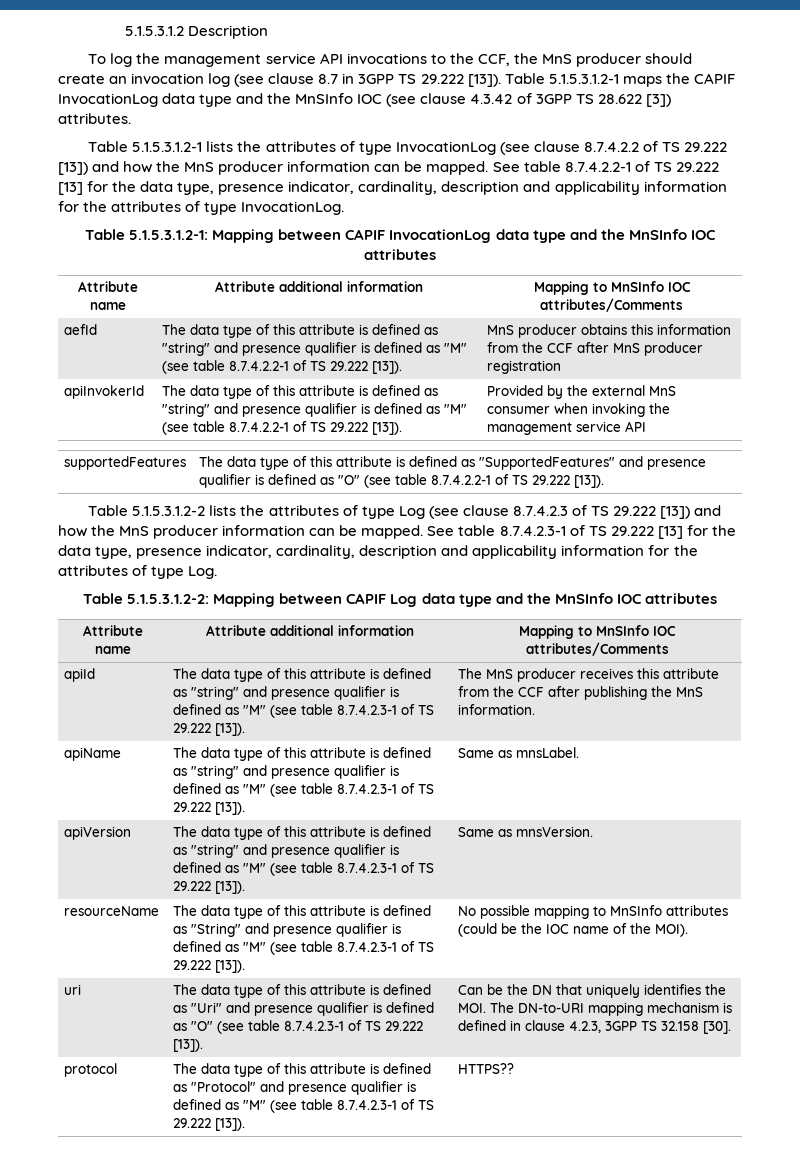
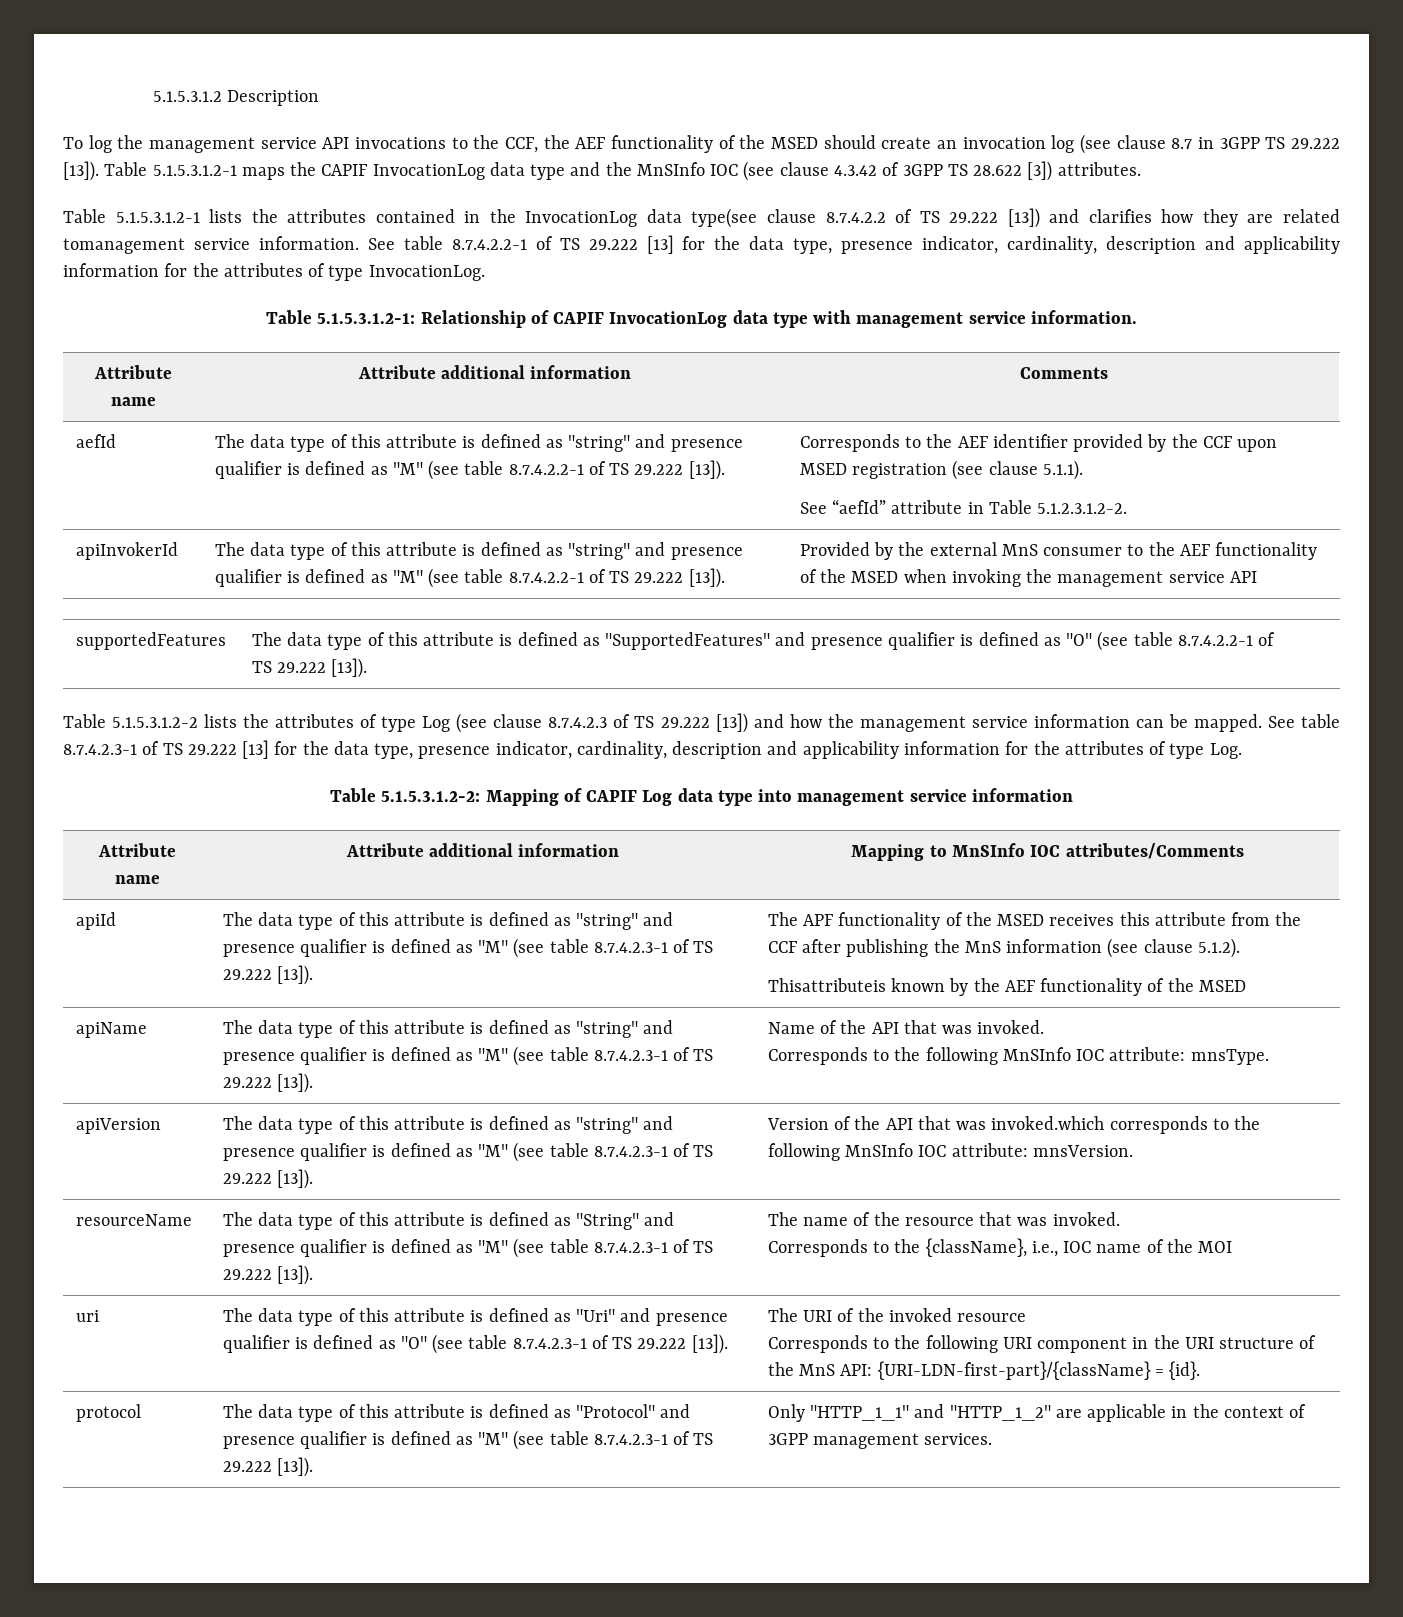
- To log the management service API invocations to the CCF, the MnS producer should create an invocation log (see clause 8.7 in 3GPP TS 29.222 [13]).
+ To log the management service API invocations to the CCF, the AEF functionality of the MSED should create an invocation log (see clause 8.7 in 3GPP TS 29.222 [13]).
- Table 5.1.5.3.1.2-1 lists the attributes of type InvocationLog (see clause 8.7.4.2.2 of TS 29.222 [13]) and how the MnS producer information can be mapped.
+ Table 5.1.5.3.1.2-1 lists the attributes contained in the InvocationLog data type(see clause 8.7.4.2.2 of TS 29.222 [13]) and clarifies how they are related tomanagement service information.
- Table 5.1.5.3.1.2-1: Mapping between CAPIF InvocationLog data type and the MnSInfo IOC attributes
- Attribute name | Attribute additional information | Mapping to MnSInfo IOC attributes/Comments
+ Table 5.1.5.3.1.2-1: Relationship of CAPIF InvocationLog data type with management service information.
+ Attribute name | Attribute additional information | Comments
- MnS producer obtains this information from the CCF after MnS producer registration
+ Corresponds to the AEF identifier provided by the CCF upon MSED registration (see clause 5.1.1).
+ See “aefId” attribute in Table 5.1.2.3.1.2-2.
- Provided by the external MnS consumer when invoking the management service API
+ Provided by the external MnS consumer to the AEF functionality of the MSED when invoking the management service API
- Table 5.1.5.3.1.2-2 lists the attributes of type Log (see clause 8.7.4.2.3 of TS 29.222 [13]) and how the MnS producer information can be mapped.
+ Table 5.1.5.3.1.2-2 lists the attributes of type Log (see clause 8.7.4.2.3 of TS 29.222 [13]) and how the management service information can be mapped.
- Table 5.1.5.3.1.2-2: Mapping between CAPIF Log data type and the MnSInfo IOC attributes
+ Table 5.1.5.3.1.2-2: Mapping of CAPIF Log data type into management service information
- The MnS producer receives this attribute from the CCF after publishing the MnS information.
+ The APF functionality of the MSED receives this attribute from the CCF after publishing the MnS information (see clause 5.1.2).
+ Thisattributeis known by the AEF functionality of the MSED
- apiName | The data type of this attribute is defined as "string" and presence qualifier is defined as "M" (see table 8.7.4.2.3-1 of TS 29.222 [13]). | Same as mnsLabel.
+ apiName | The data type of this attribute is defined as "string" and presence qualifier is defined as "M" (see table 8.7.4.2.3-1 of TS 29.222 [13]). | Name of the API that was invoked.
+ Corresponds to the following MnSInfo IOC attribute: mnsType.
- apiVersion | The data type of this attribute is defined as "string" and presence qualifier is defined as "M" (see table 8.7.4.2.3-1 of TS 29.222 [13]). | Same as mnsVersion.
+ apiVersion | The data type of this attribute is defined as "string" and presence qualifier is defined as "M" (see table 8.7.4.2.3-1 of TS 29.222 [13]). | Version of the API that was invoked.which corresponds to the following MnSInfo IOC attribute: mnsVersion.
- No possible mapping to MnSInfo attributes (could be the IOC name of the MOI).
+ The name of the resource that was invoked.
+ Corresponds to the {className}, i.e., IOC name of the MOI
- Can be the DN that uniquely identifies the MOI. The DN-to-URI mapping mechanism is defined in clause 4.2.3, 3GPP TS 32.158 [30].
+ The URI of the invoked resource
+ Corresponds to the following URI component in the URI structure of the MnS API: {URI-LDN-first-part}/{className} = {id}.
- protocol | The data type of this attribute is defined as "Protocol" and presence qualifier is defined as "M" (see table 8.7.4.2.3-1 of TS 29.222 [13]). | HTTPS??
+ protocol | The data type of this attribute is defined as "Protocol" and presence qualifier is defined as "M" (see table 8.7.4.2.3-1 of TS 29.222 [13]). | Only "HTTP_1_1" and "HTTP_1_2" are applicable in the context of 3GPP management services.

